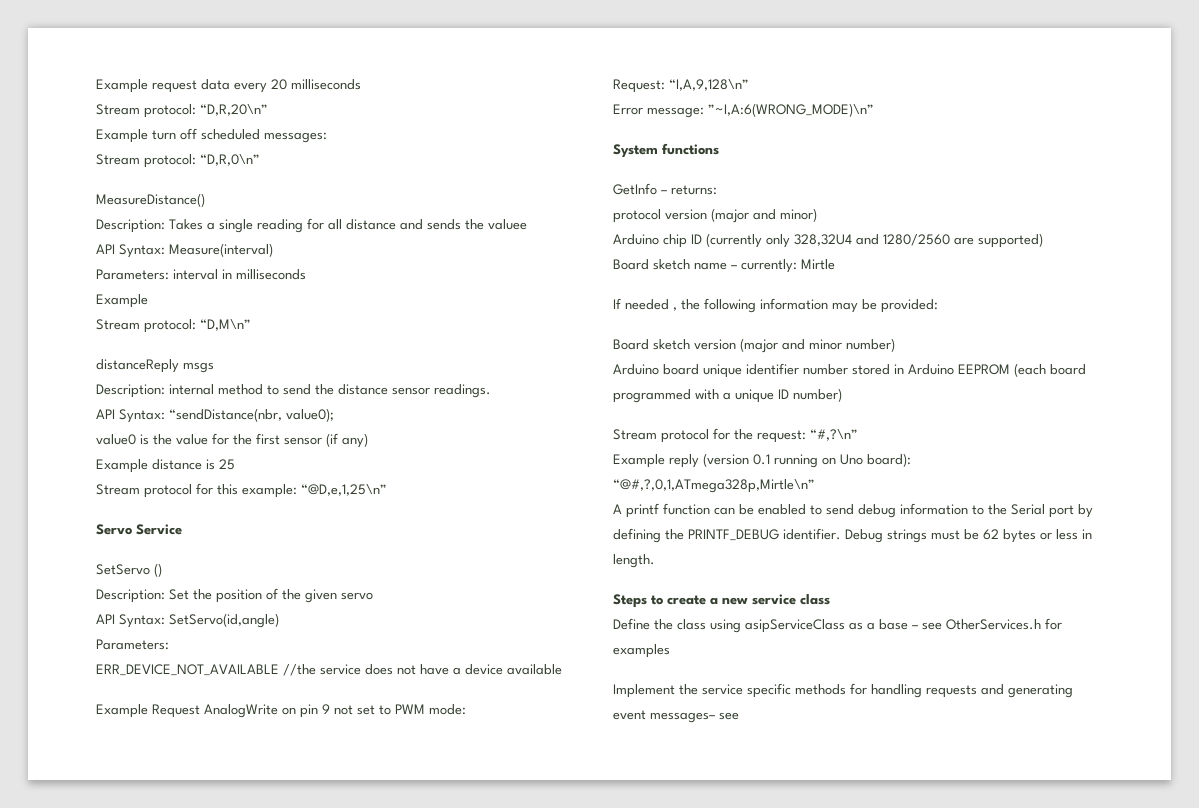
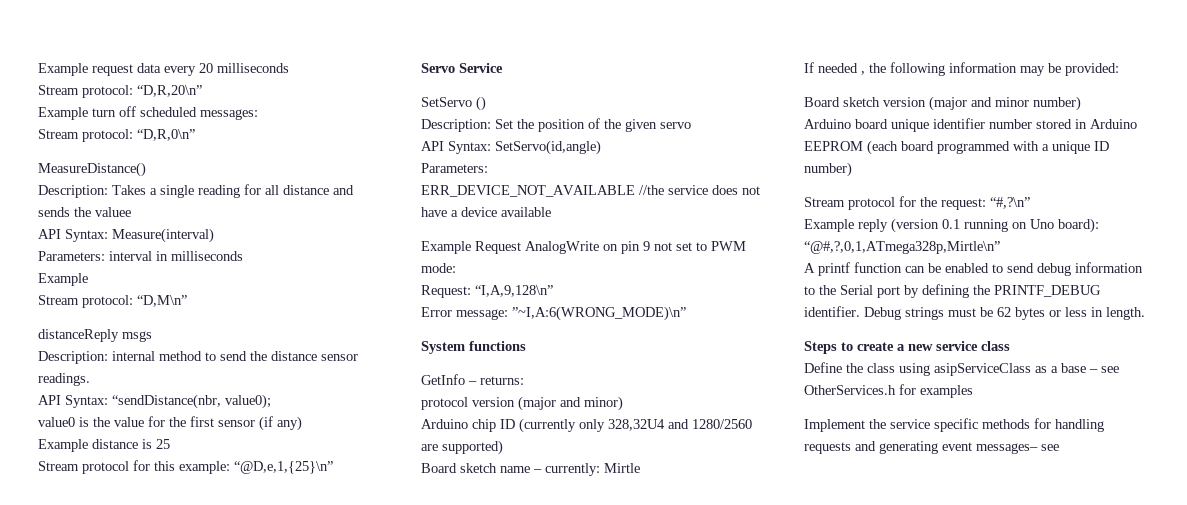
- Stream protocol for this example: “@D,e,1,25\n”
+ Stream protocol for this example: “@D,e,1,{25}\n”

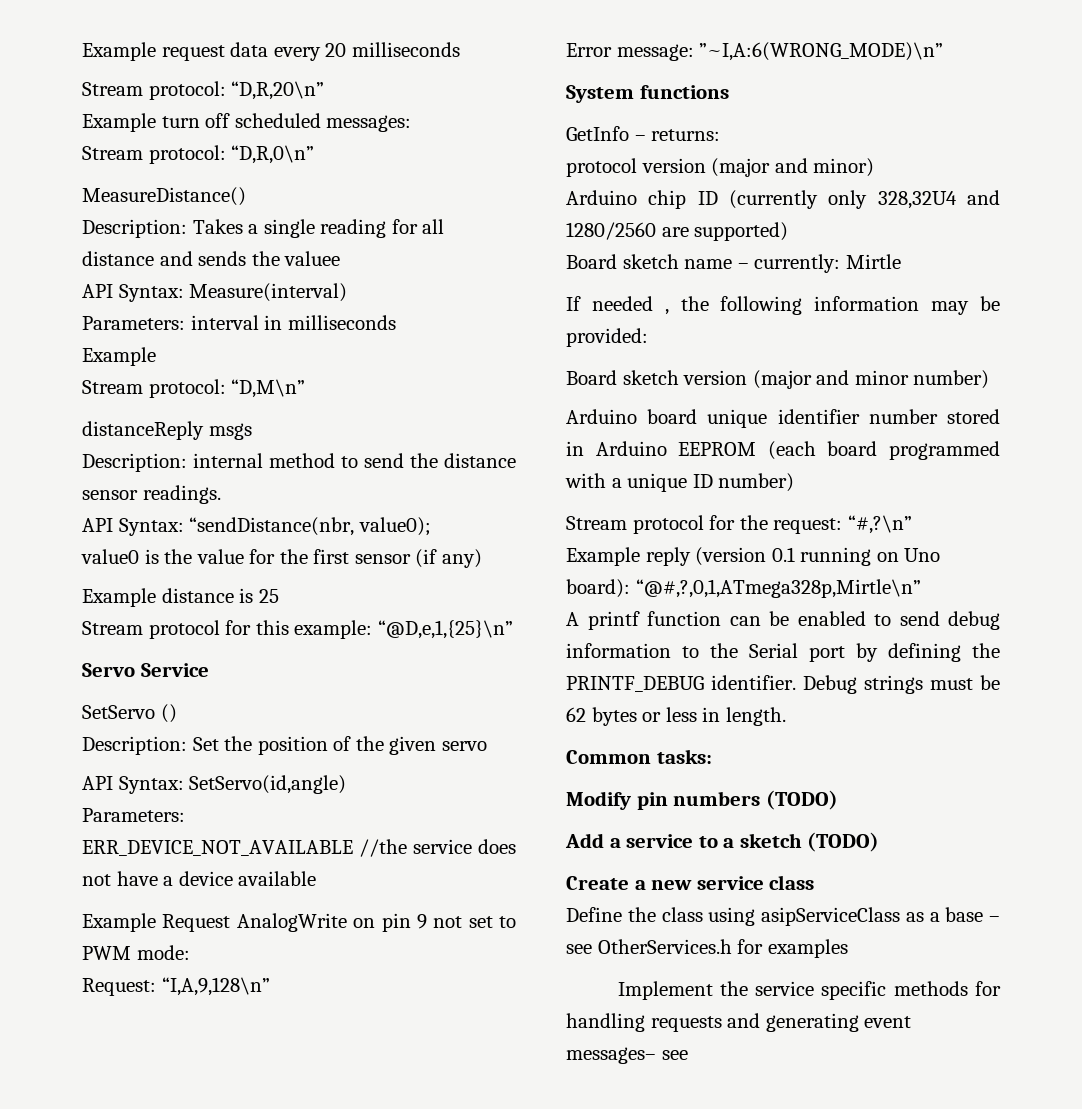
- Steps to create a new service class
+ Common tasks:
+ Modify pin numbers (TODO)
+ Add a service to a sketch (TODO)
+ Create a new service class

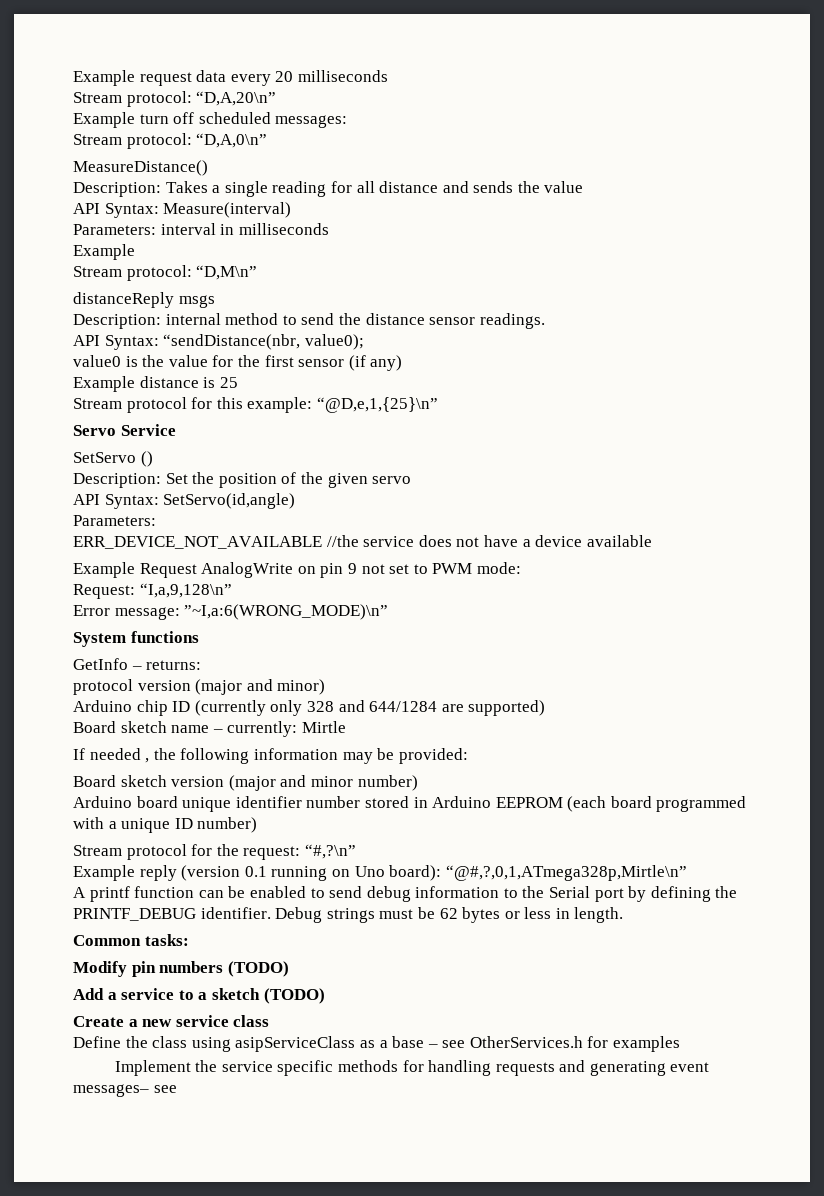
- Stream protocol: “D,R,20\n”
+ Stream protocol: “D,A,20\n”
- Stream protocol: “D,R,0\n”
+ Stream protocol: “D,A,0\n”
- Description: Takes a single reading for all distance and sends the valuee
+ Description: Takes a single reading for all distance and sends the value
- Request: “I,A,9,128\n”
+ Request: “I,a,9,128\n”
- Error message: ”~I,A:6(WRONG_MODE)\n”
+ Error message: ”~I,a:6(WRONG_MODE)\n”
- Arduino chip ID (currently only 328,32U4 and 1280/2560 are supported)
+ Arduino chip ID (currently only 328 and 644/1284 are supported)

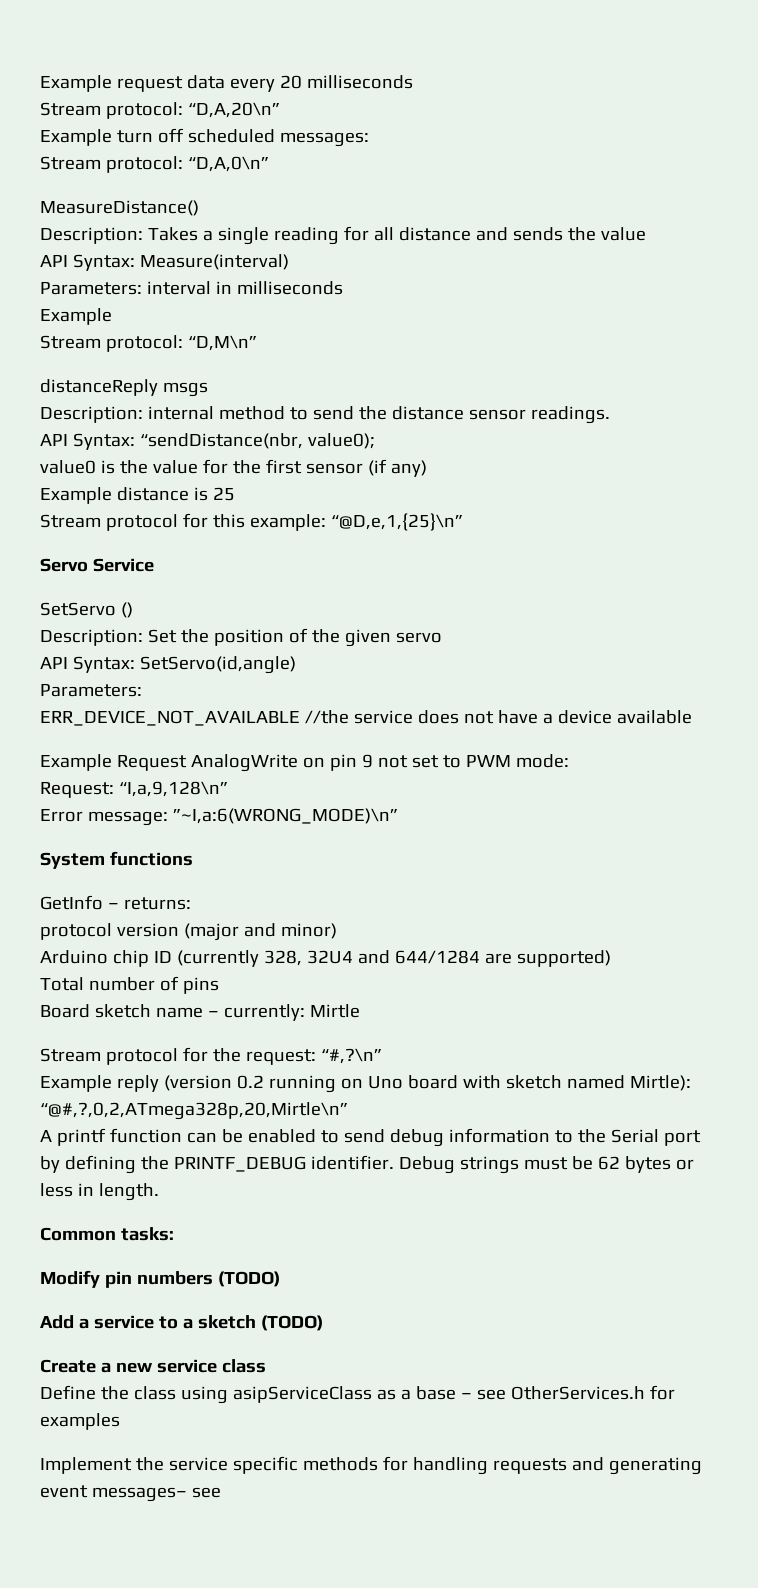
- Arduino chip ID (currently only 328 and 644/1284 are supported)
+ Arduino chip ID (currently 328, 32U4 and 644/1284 are supported)
+ Total number of pins
- If needed , the following information may be provided:
- Board sketch version (major and minor number)
- Arduino board unique identifier number stored in Arduino EEPROM (each board programmed with a unique ID number)
- Example reply (version 0.1 running on Uno board): “@#,?,0,1,ATmega328p,Mirtle\n”
+ Example reply (version 0.2 running on Uno board with sketch named Mirtle): “@#,?,0,2,ATmega328p,20,Mirtle\n”

